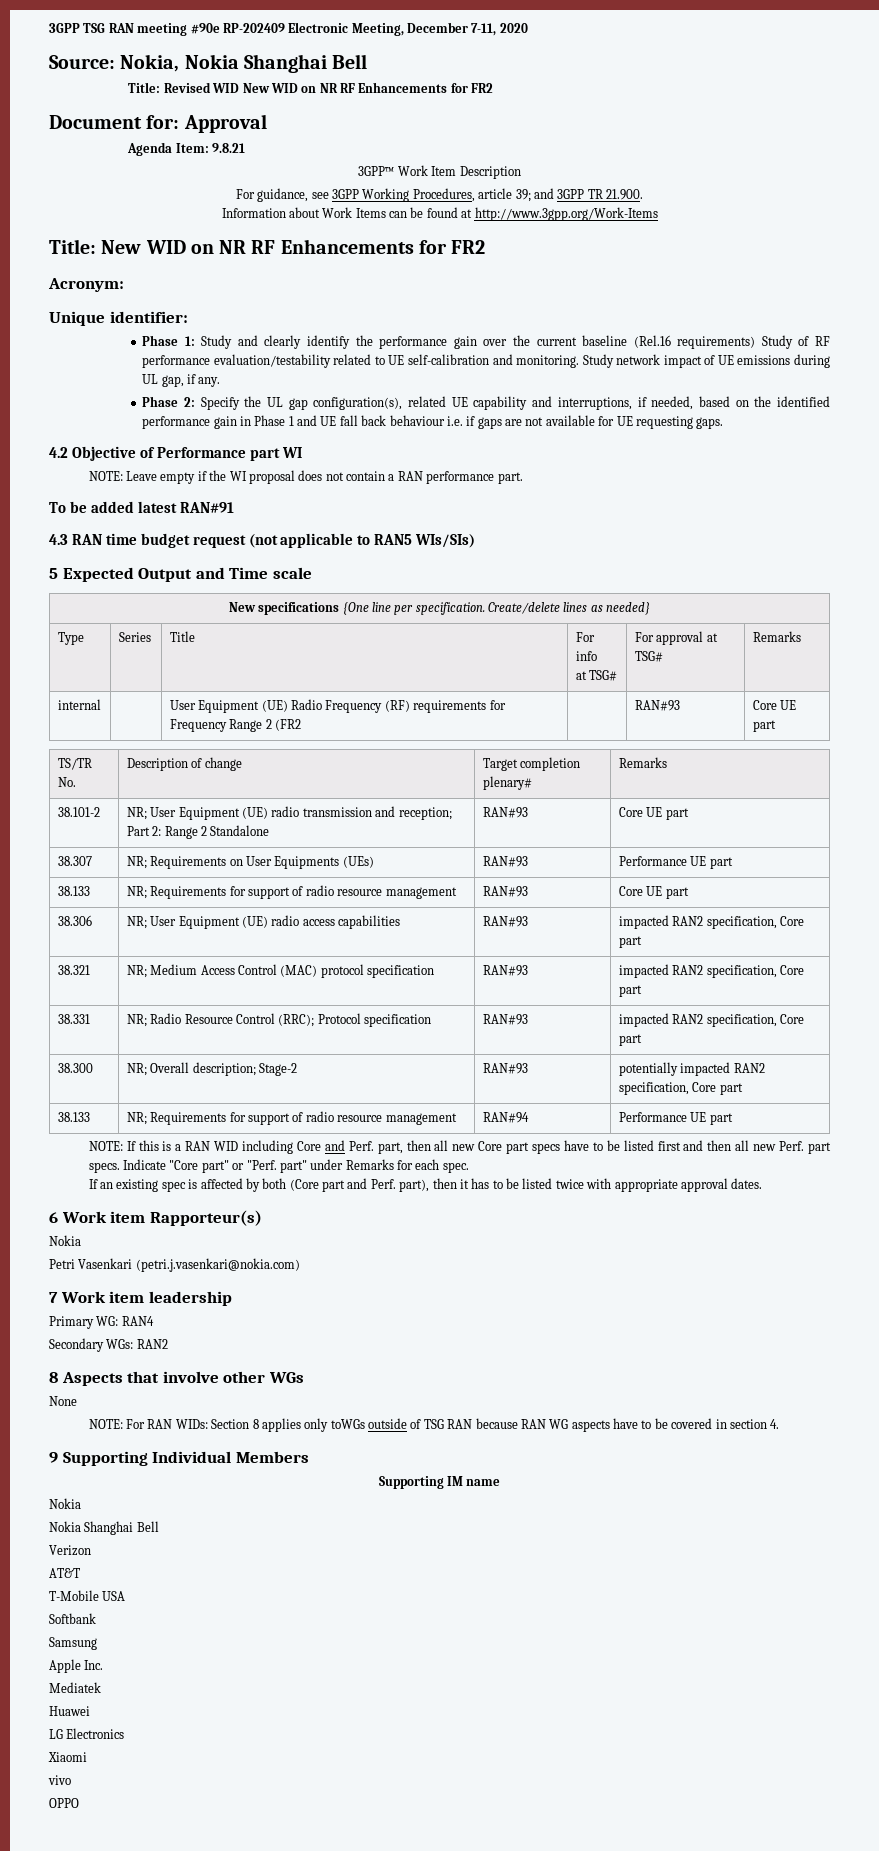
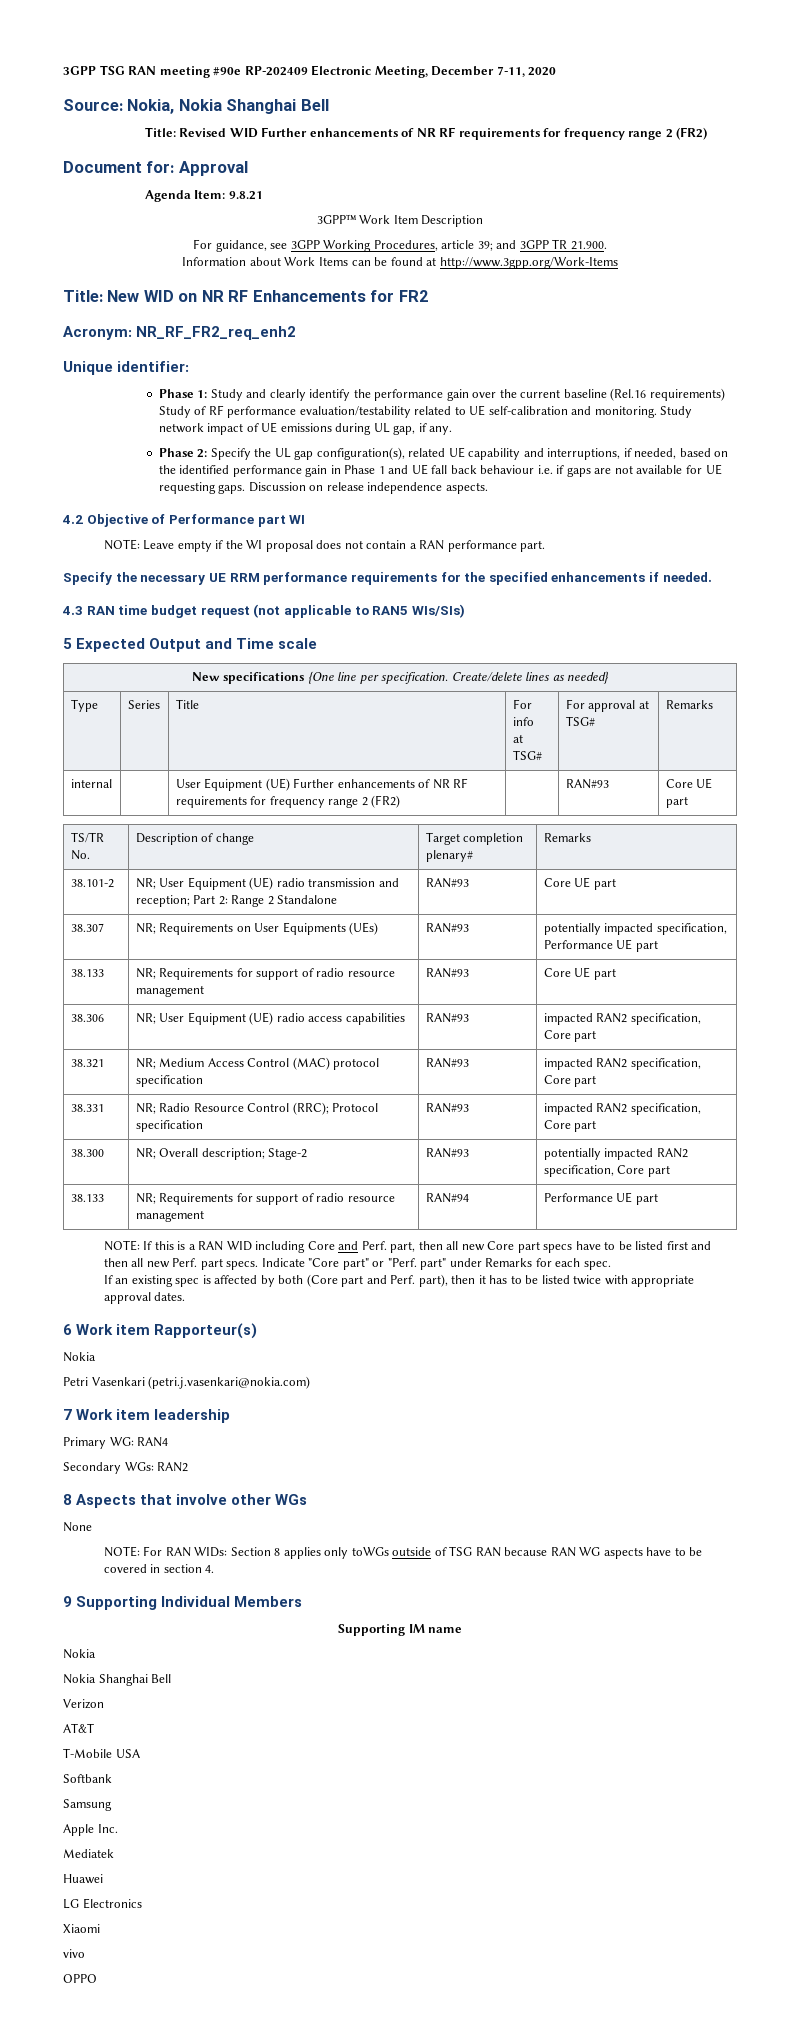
- Title: Revised WID New WID on NR RF Enhancements for FR2
+ Title: Revised WID Further enhancements of NR RF requirements for frequency range 2 (FR2)
- Acronym:
+ Acronym: NR_RF_FR2_req_enh2
+ Discussion on release independence aspects.
- To be added latest RAN#91
+ Specify the necessary UE RRM performance requirements for the specified enhancements if needed.
- internal | | User Equipment (UE) Radio Frequency (RF) requirements for Frequency Range 2 (FR2 | | RAN#93 | Core UE part
+ internal | | User Equipment (UE) Further enhancements of NR RF requirements for frequency range 2 (FR2) | | RAN#93 | Core UE part
- 38.307 | NR; Requirements on User Equipments (UEs) | RAN#93 | Performance UE part
+ 38.307 | NR; Requirements on User Equipments (UEs) | RAN#93 | potentially impacted specification, Performance UE part

